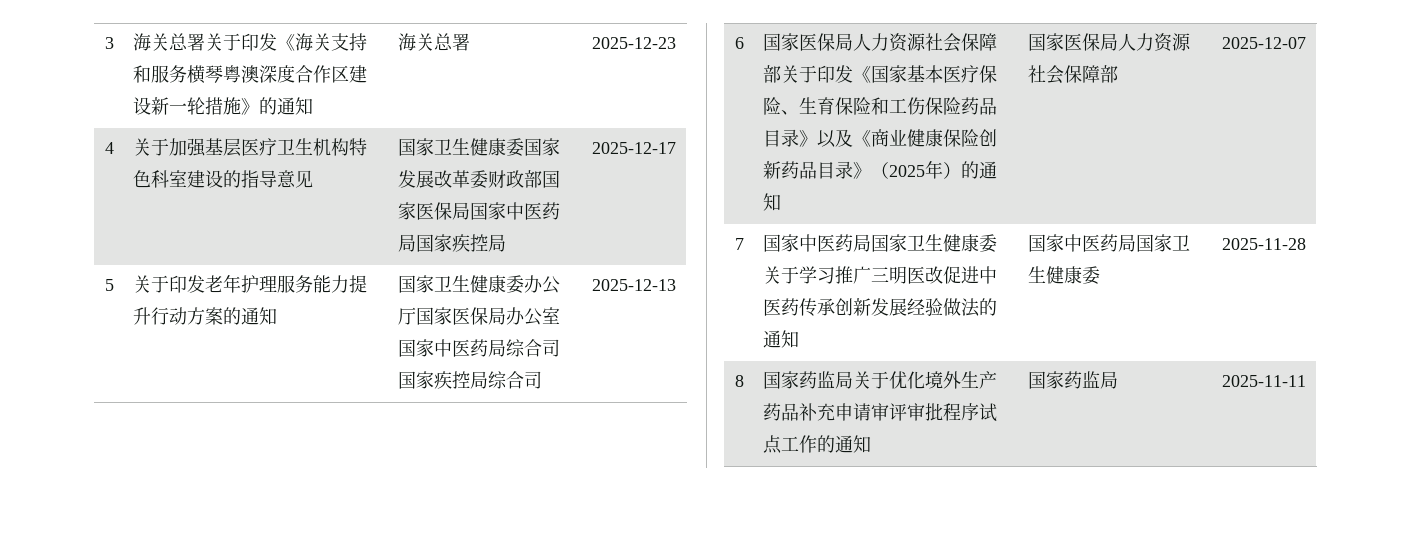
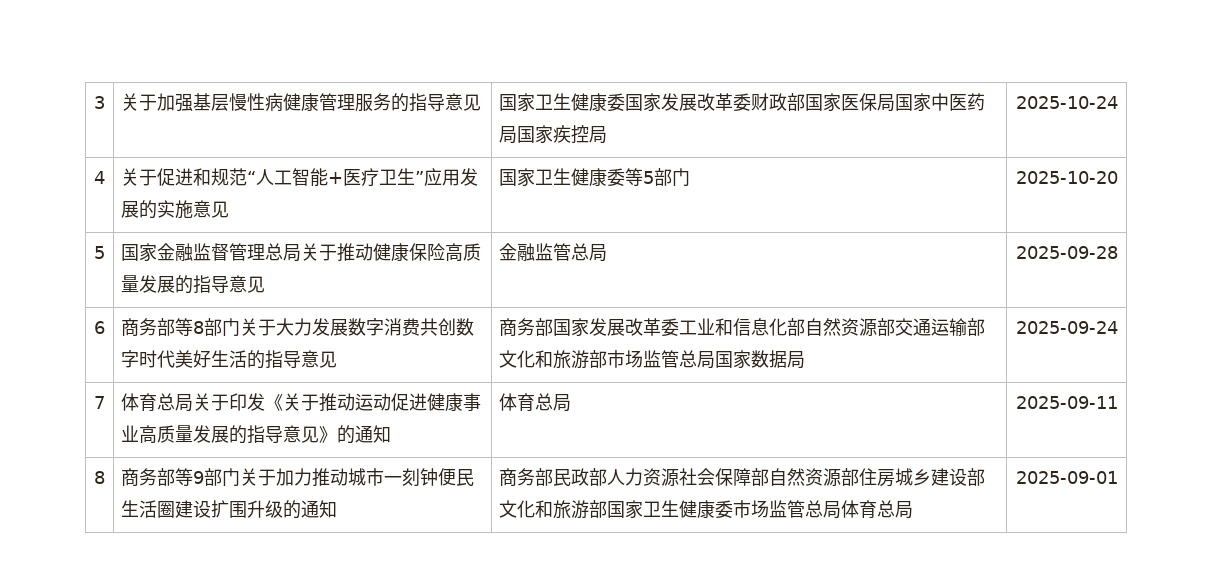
- 3 | 海关总署关于印发《海关支持和服务横琴粤澳深度合作区建设新一轮措施》的通知 | 海关总署 | 2025-12-23
- 4 | 关于加强基层医疗卫生机构特色科室建设的指导意见 | 国家卫生健康委国家发展改革委财政部国家医保局国家中医药局国家疾控局 | 2025-12-17
- 5 | 关于印发老年护理服务能力提升行动方案的通知 | 国家卫生健康委办公厅国家医保局办公室国家中医药局综合司国家疾控局综合司 | 2025-12-13
- 6 | 国家医保局人力资源社会保障部关于印发《国家基本医疗保险、生育保险和工伤保险药品目录》以及《商业健康保险创新药品目录》（2025年）的通知 | 国家医保局人力资源社会保障部 | 2025-12-07
- 7 | 国家中医药局国家卫生健康委关于学习推广三明医改促进中医药传承创新发展经验做法的通知 | 国家中医药局国家卫生健康委 | 2025-11-28
- 8 | 国家药监局关于优化境外生产药品补充申请审评审批程序试点工作的通知 | 国家药监局 | 2025-11-11
+ 3 | 关于加强基层慢性病健康管理服务的指导意见 | 国家卫生健康委国家发展改革委财政部国家医保局国家中医药局国家疾控局 | 2025-10-24
+ 4 | 关于促进和规范“人工智能+医疗卫生”应用发展的实施意见 | 国家卫生健康委等5部门 | 2025-10-20
+ 5 | 国家金融监督管理总局关于推动健康保险高质量发展的指导意见 | 金融监管总局 | 2025-09-28
+ 6 | 商务部等8部门关于大力发展数字消费共创数字时代美好生活的指导意见 | 商务部国家发展改革委工业和信息化部自然资源部交通运输部文化和旅游部市场监管总局国家数据局 | 2025-09-24
+ 7 | 体育总局关于印发《关于推动运动促进健康事业高质量发展的指导意见》的通知 | 体育总局 | 2025-09-11
+ 8 | 商务部等9部门关于加力推动城市一刻钟便民生活圈建设扩围升级的通知 | 商务部民政部人力资源社会保障部自然资源部住房城乡建设部文化和旅游部国家卫生健康委市场监管总局体育总局 | 2025-09-01

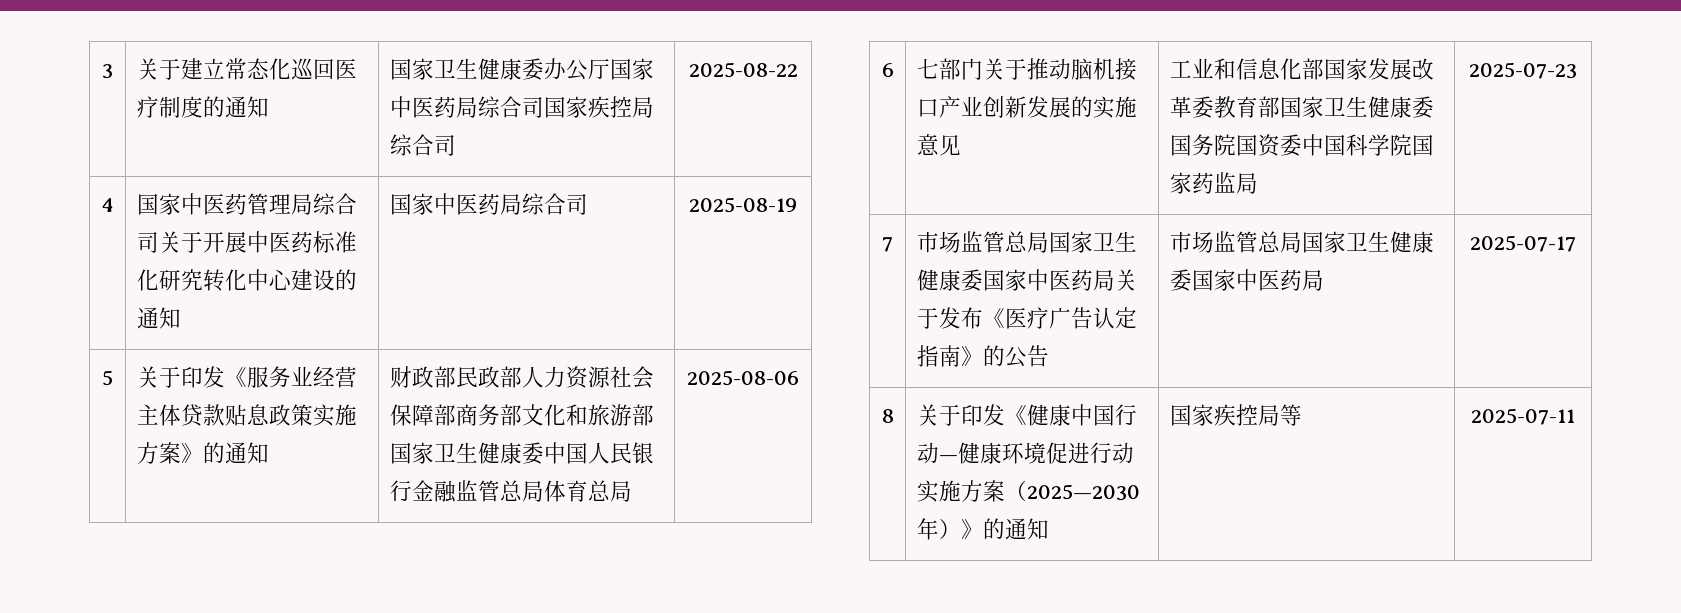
- 3 | 关于加强基层慢性病健康管理服务的指导意见 | 国家卫生健康委国家发展改革委财政部国家医保局国家中医药局国家疾控局 | 2025-10-24
+ 3 | 关于建立常态化巡回医疗制度的通知 | 国家卫生健康委办公厅国家中医药局综合司国家疾控局综合司 | 2025-08-22
- 4 | 关于促进和规范“人工智能+医疗卫生”应用发展的实施意见 | 国家卫生健康委等5部门 | 2025-10-20
- 5 | 国家金融监督管理总局关于推动健康保险高质量发展的指导意见 | 金融监管总局 | 2025-09-28
- 6 | 商务部等8部门关于大力发展数字消费共创数字时代美好生活的指导意见 | 商务部国家发展改革委工业和信息化部自然资源部交通运输部文化和旅游部市场监管总局国家数据局 | 2025-09-24
- 7 | 体育总局关于印发《关于推动运动促进健康事业高质量发展的指导意见》的通知 | 体育总局 | 2025-09-11
- 8 | 商务部等9部门关于加力推动城市一刻钟便民生活圈建设扩围升级的通知 | 商务部民政部人力资源社会保障部自然资源部住房城乡建设部文化和旅游部国家卫生健康委市场监管总局体育总局 | 2025-09-01
+ 4 | 国家中医药管理局综合司关于开展中医药标准化研究转化中心建设的通知 | 国家中医药局综合司 | 2025-08-19
+ 5 | 关于印发《服务业经营主体贷款贴息政策实施方案》的通知 | 财政部民政部人力资源社会保障部商务部文化和旅游部国家卫生健康委中国人民银行金融监管总局体育总局 | 2025-08-06
+ 6 | 七部门关于推动脑机接口产业创新发展的实施意见 | 工业和信息化部国家发展改革委教育部国家卫生健康委国务院国资委中国科学院国家药监局 | 2025-07-23
+ 7 | 市场监管总局国家卫生健康委国家中医药局关于发布《医疗广告认定指南》的公告 | 市场监管总局国家卫生健康委国家中医药局 | 2025-07-17
+ 8 | 关于印发《健康中国行动—健康环境促进行动实施方案（2025—2030年）》的通知 | 国家疾控局等 | 2025-07-11

